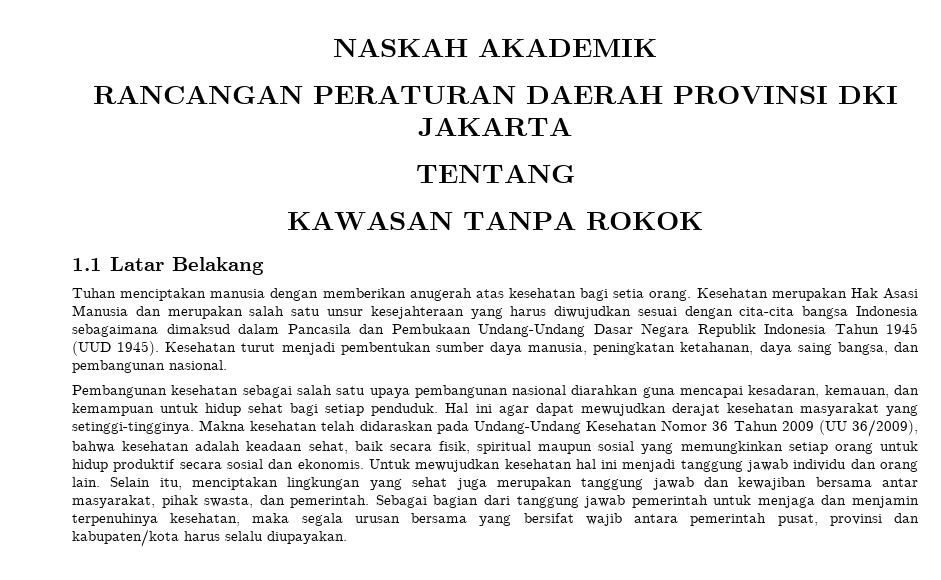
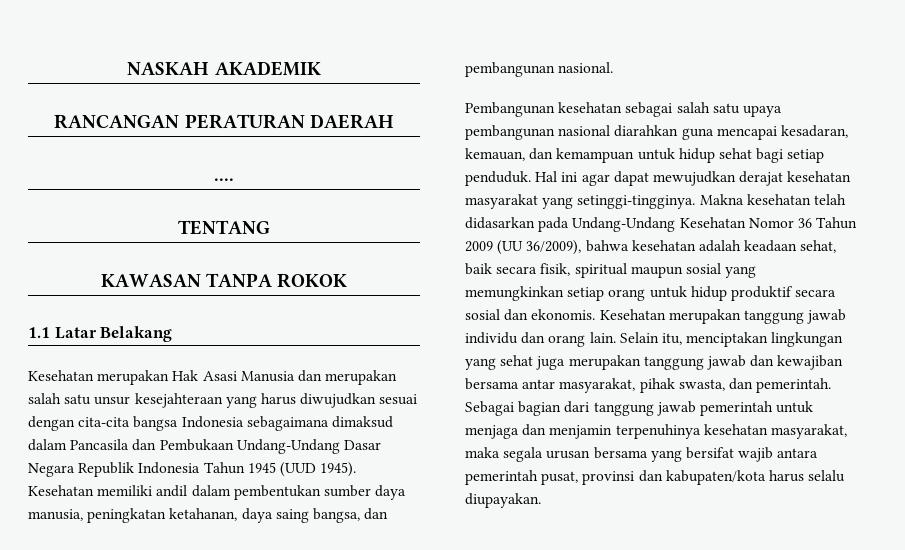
- RANCANGAN PERATURAN DAERAH PROVINSI DKI JAKARTA
+ RANCANGAN PERATURAN DAERAH
+ ....
- Tuhan menciptakan manusia dengan memberikan anugerah atas kesehatan bagi setia orang.
- Kesehatan turut menjadi pembentukan sumber daya manusia, peningkatan ketahanan, daya saing bangsa, dan pembangunan nasional.
+ Kesehatan memiliki andil dalam pembentukan sumber daya manusia, peningkatan ketahanan, daya saing bangsa, dan pembangunan nasional.
- Makna kesehatan telah didaraskan pada Undang-Undang Kesehatan Nomor 36 Tahun 2009 (UU 36/2009), bahwa kesehatan adalah keadaan sehat, baik secara fisik, spiritual maupun sosial yang memungkinkan setiap orang untuk hidup produktif secara sosial dan ekonomis.
+ Makna kesehatan telah didasarkan pada Undang-Undang Kesehatan Nomor 36 Tahun 2009 (UU 36/2009), bahwa kesehatan adalah keadaan sehat, baik secara fisik, spiritual maupun sosial yang memungkinkan setiap orang untuk hidup produktif secara sosial dan ekonomis.
- Untuk mewujudkan kesehatan hal ini menjadi tanggung jawab individu dan orang lain.
+ Kesehatan merupakan tanggung jawab individu dan orang lain.
- Sebagai bagian dari tanggung jawab pemerintah untuk menjaga dan menjamin terpenuhinya kesehatan, maka segala urusan bersama yang bersifat wajib antara pemerintah pusat, provinsi dan kabupaten/kota harus selalu diupayakan.
+ Sebagai bagian dari tanggung jawab pemerintah untuk menjaga dan menjamin terpenuhinya kesehatan masyarakat, maka segala urusan bersama yang bersifat wajib antara pemerintah pusat, provinsi dan kabupaten/kota harus selalu diupayakan.

